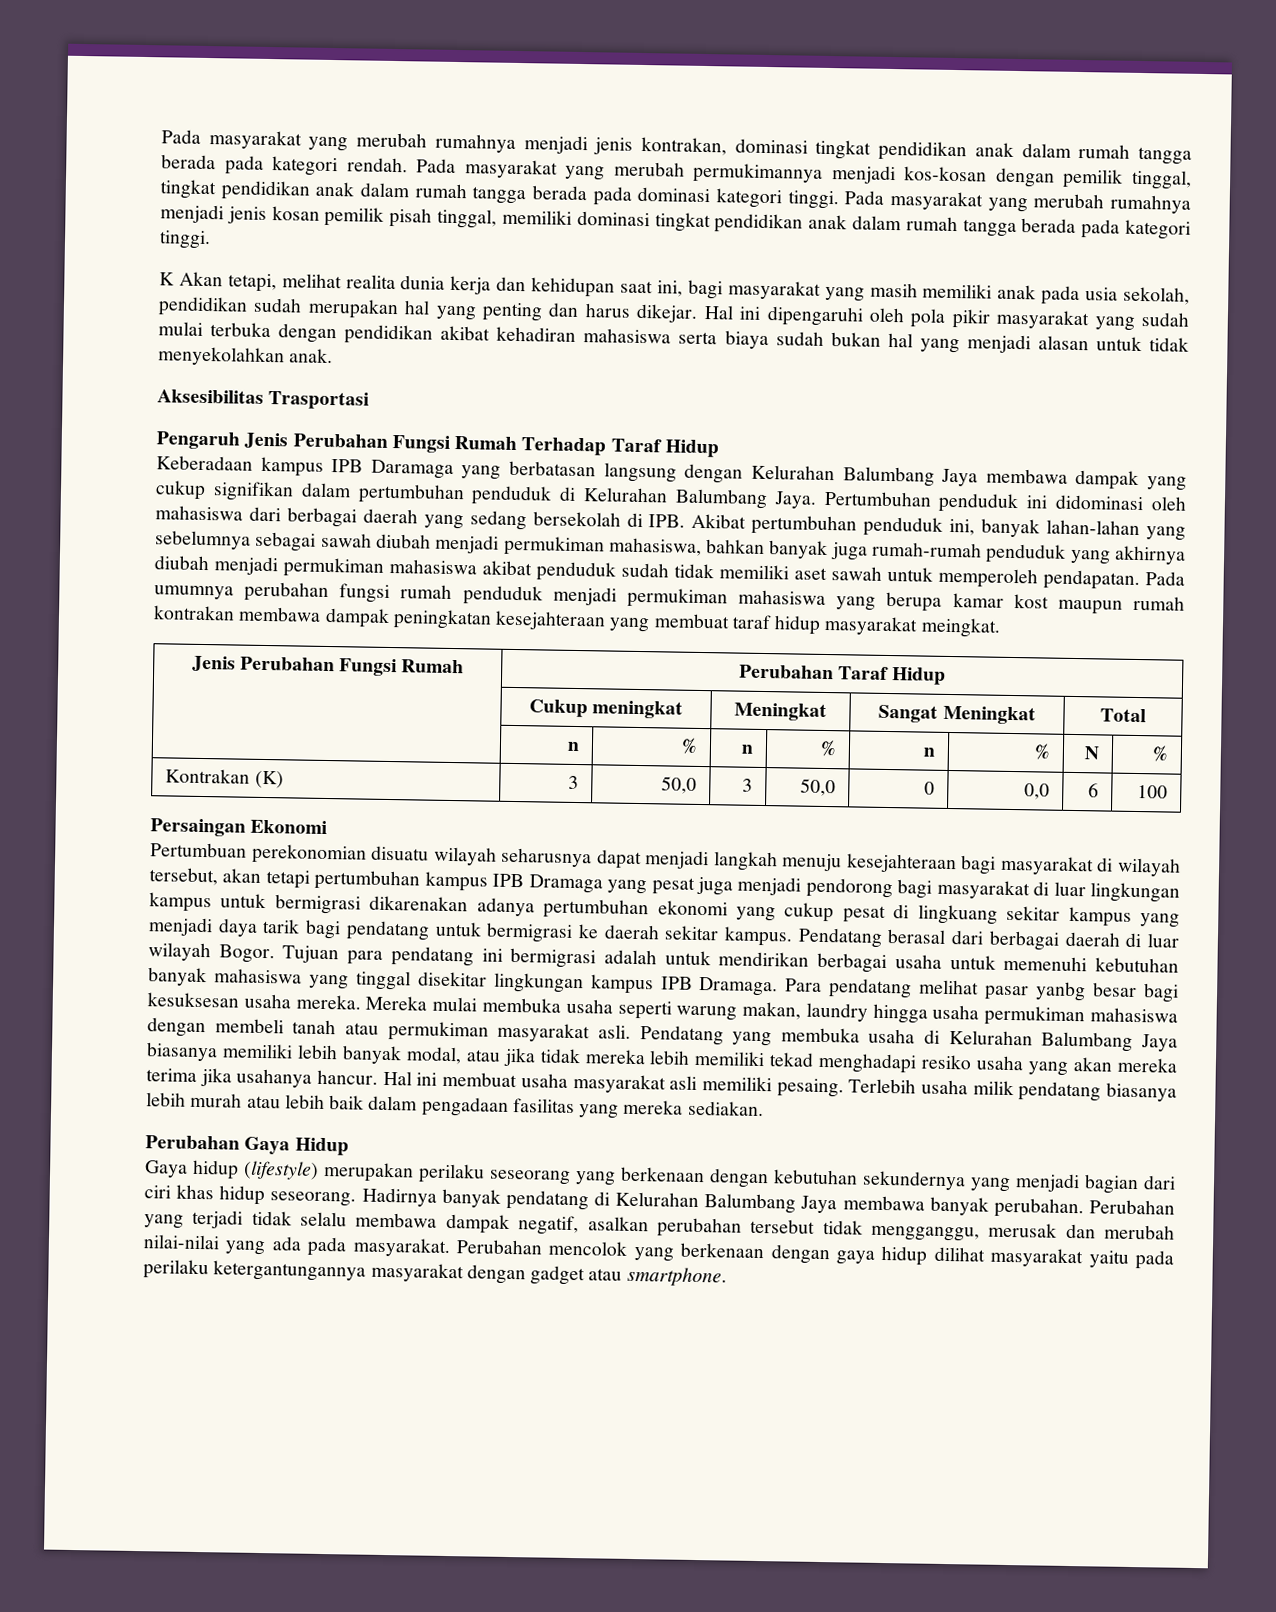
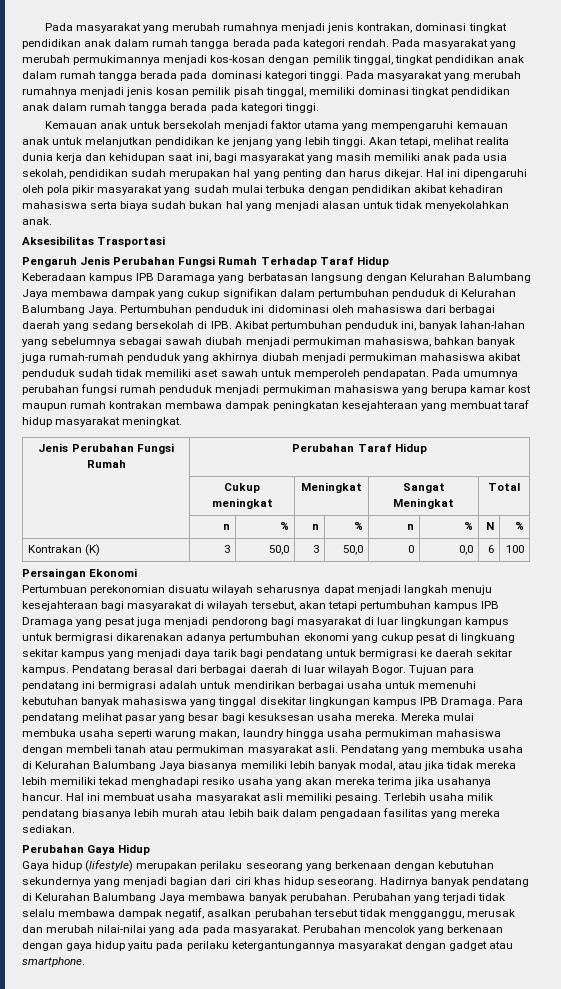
- K Akan tetapi, melihat realita dunia kerja dan kehidupan saat ini, bagi masyarakat yang masih memiliki anak pada usia sekolah, pendidikan sudah merupakan hal yang penting dan harus dikejar.
+ Kemauan anak untuk bersekolah menjadi faktor utama yang mempengaruhi kemauan anak untuk melanjutkan pendidikan ke jenjang yang lebih tinggi. Akan tetapi, melihat realita dunia kerja dan kehidupan saat ini, bagi masyarakat yang masih memiliki anak pada usia sekolah, pendidikan sudah merupakan hal yang penting dan harus dikejar.
- Pada umumnya perubahan fungsi rumah penduduk menjadi permukiman mahasiswa yang berupa kamar kost maupun rumah kontrakan membawa dampak peningkatan kesejahteraan yang membuat taraf hidup masyarakat meingkat.
+ Pada umumnya perubahan fungsi rumah penduduk menjadi permukiman mahasiswa yang berupa kamar kost maupun rumah kontrakan membawa dampak peningkatan kesejahteraan yang membuat taraf hidup masyarakat meningkat.
- Para pendatang melihat pasar yanbg besar bagi kesuksesan usaha mereka.
+ Para pendatang melihat pasar yang besar bagi kesuksesan usaha mereka.
- Perubahan mencolok yang berkenaan dengan gaya hidup dilihat masyarakat yaitu pada perilaku ketergantungannya masyarakat dengan gadget atau smartphone.
+ Perubahan mencolok yang berkenaan dengan gaya hidup yaitu pada perilaku ketergantungannya masyarakat dengan gadget atau smartphone.

